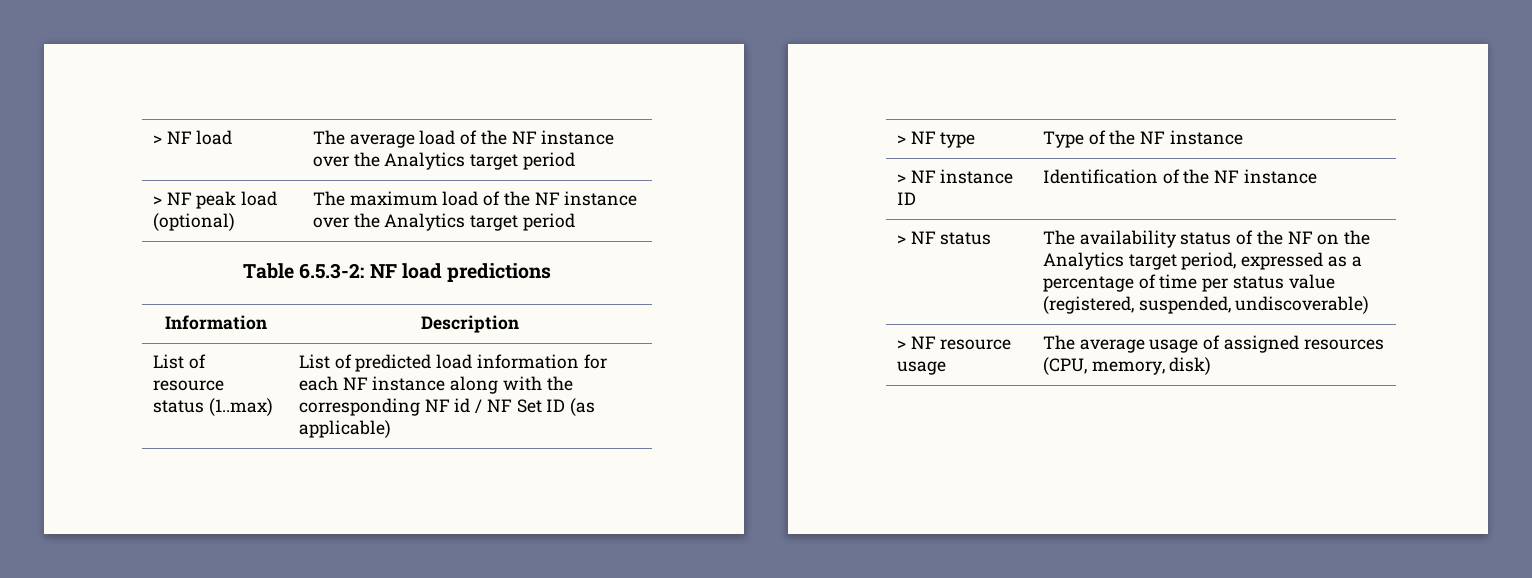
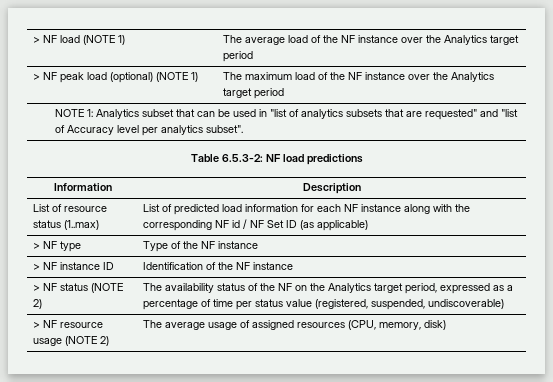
- > NF load | The average load of the NF instance over the Analytics target period
+ > NF load (NOTE 1) | The average load of the NF instance over the Analytics target period
- > NF peak load (optional) | The maximum load of the NF instance over the Analytics target period
+ > NF peak load (optional) (NOTE 1) | The maximum load of the NF instance over the Analytics target period
+ NOTE 1: Analytics subset that can be used in "list of analytics subsets that are requested" and "list of Accuracy level per analytics subset".
- > NF status | The availability status of the NF on the Analytics target period, expressed as a percentage of time per status value (registered, suspended, undiscoverable)
+ > NF status (NOTE 2) | The availability status of the NF on the Analytics target period, expressed as a percentage of time per status value (registered, suspended, undiscoverable)
- > NF resource usage | The average usage of assigned resources (CPU, memory, disk)
+ > NF resource usage (NOTE 2) | The average usage of assigned resources (CPU, memory, disk)

